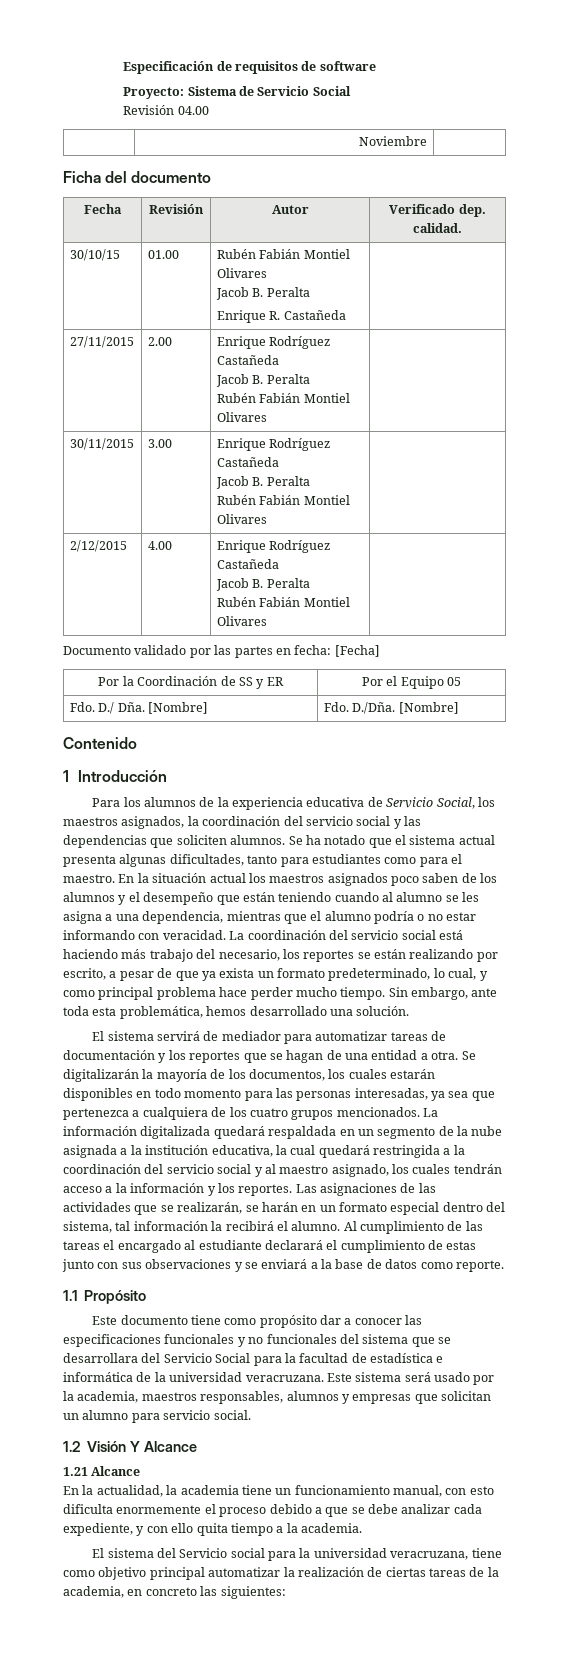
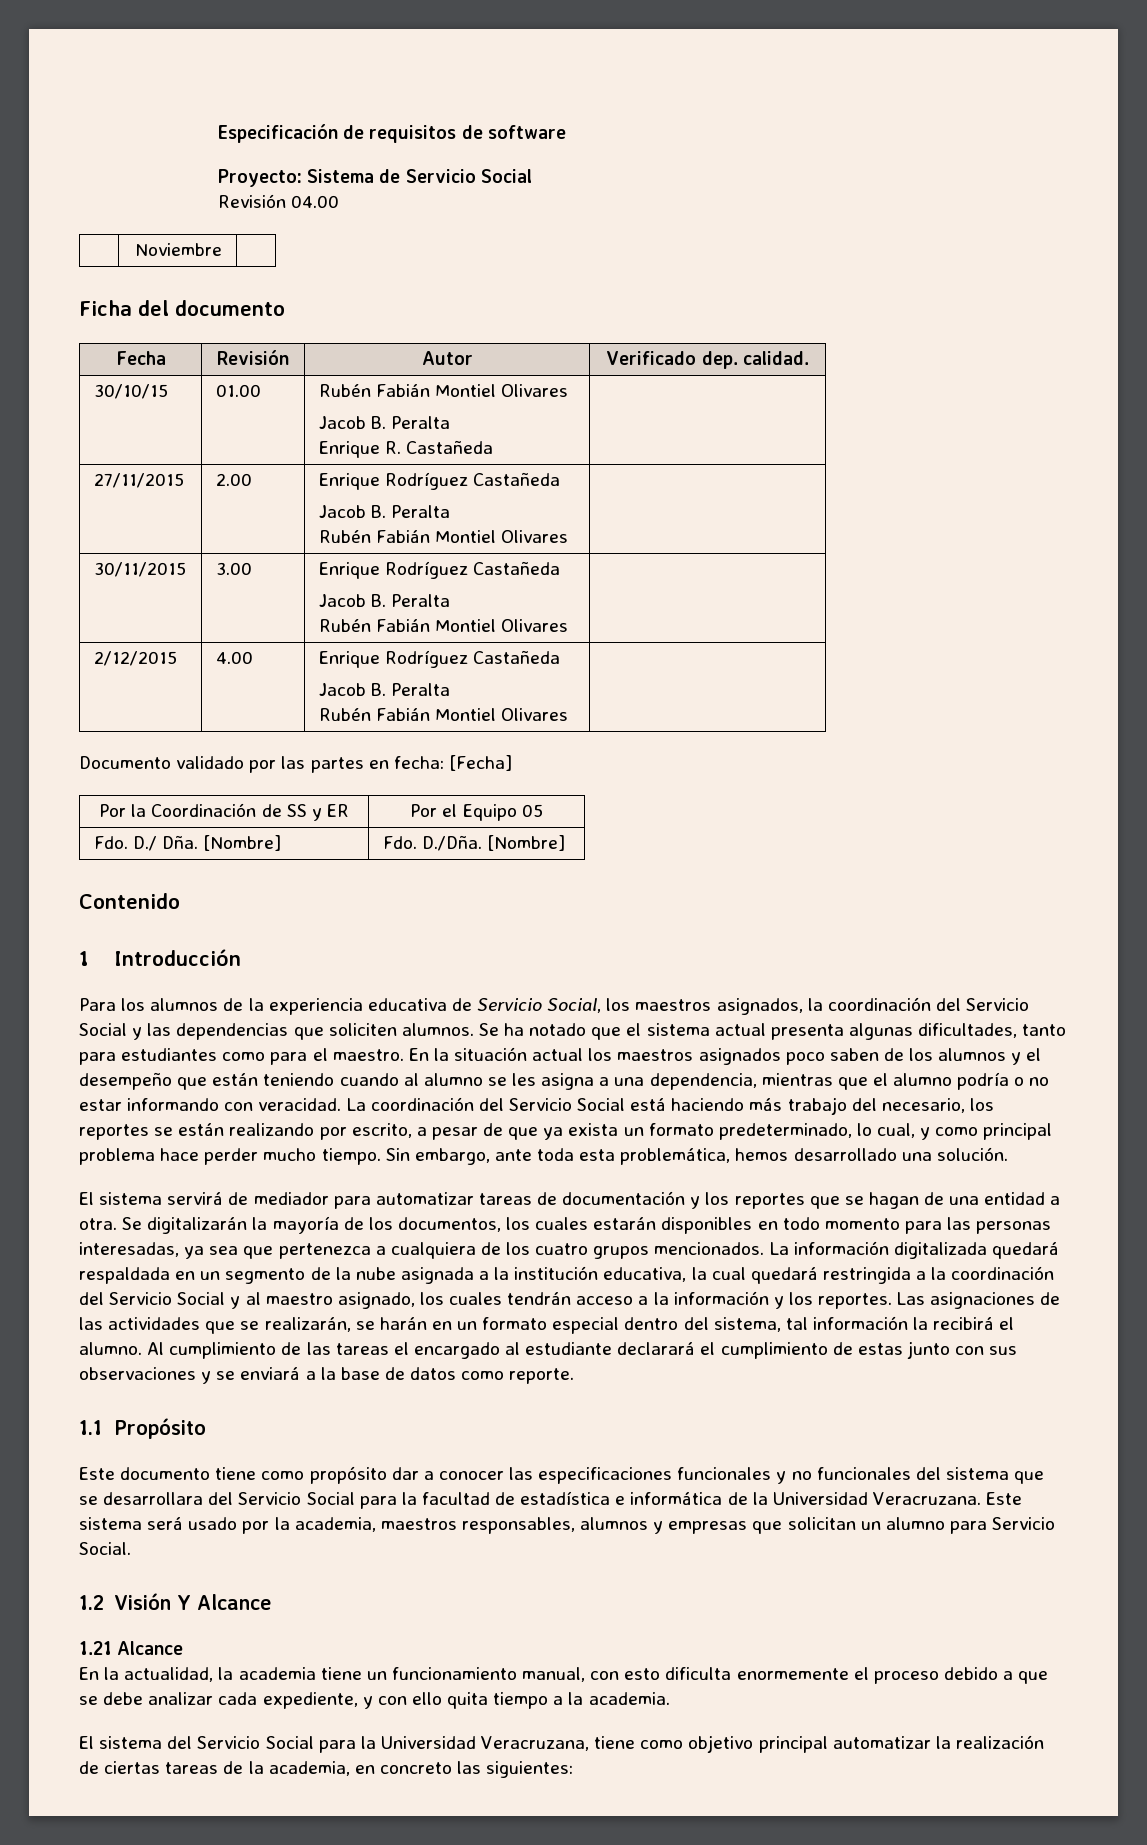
- Para los alumnos de la experiencia educativa de Servicio Social, los maestros asignados, la coordinación del servicio social y las dependencias que soliciten alumnos.
+ Para los alumnos de la experiencia educativa de Servicio Social, los maestros asignados, la coordinación del Servicio Social y las dependencias que soliciten alumnos.
- La coordinación del servicio social está haciendo más trabajo del necesario, los reportes se están realizando por escrito, a pesar de que ya exista un formato predeterminado, lo cual, y como principal problema hace perder mucho tiempo.
+ La coordinación del Servicio Social está haciendo más trabajo del necesario, los reportes se están realizando por escrito, a pesar de que ya exista un formato predeterminado, lo cual, y como principal problema hace perder mucho tiempo.
- La información digitalizada quedará respaldada en un segmento de la nube asignada a la institución educativa, la cual quedará restringida a la coordinación del servicio social y al maestro asignado, los cuales tendrán acceso a la información y los reportes.
+ La información digitalizada quedará respaldada en un segmento de la nube asignada a la institución educativa, la cual quedará restringida a la coordinación del Servicio Social y al maestro asignado, los cuales tendrán acceso a la información y los reportes.
- Este documento tiene como propósito dar a conocer las especificaciones funcionales y no funcionales del sistema que se desarrollara del Servicio Social para la facultad de estadística e informática de la universidad veracruzana.
+ Este documento tiene como propósito dar a conocer las especificaciones funcionales y no funcionales del sistema que se desarrollara del Servicio Social para la facultad de estadística e informática de la Universidad Veracruzana.
- Este sistema será usado por la academia, maestros responsables, alumnos y empresas que solicitan un alumno para servicio social.
+ Este sistema será usado por la academia, maestros responsables, alumnos y empresas que solicitan un alumno para Servicio Social.
- El sistema del Servicio social para la universidad veracruzana, tiene como objetivo principal automatizar la realización de ciertas tareas de la academia, en concreto las siguientes:
+ El sistema del Servicio Social para la Universidad Veracruzana, tiene como objetivo principal automatizar la realización de ciertas tareas de la academia, en concreto las siguientes:

